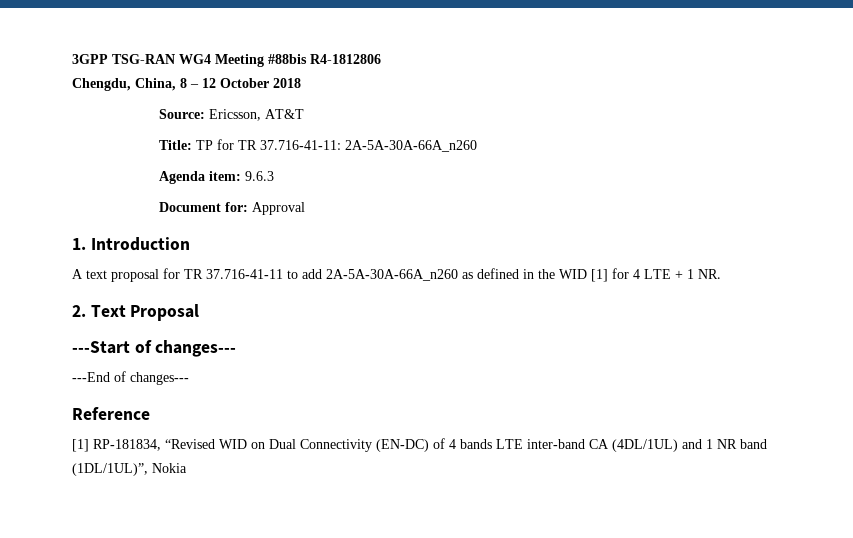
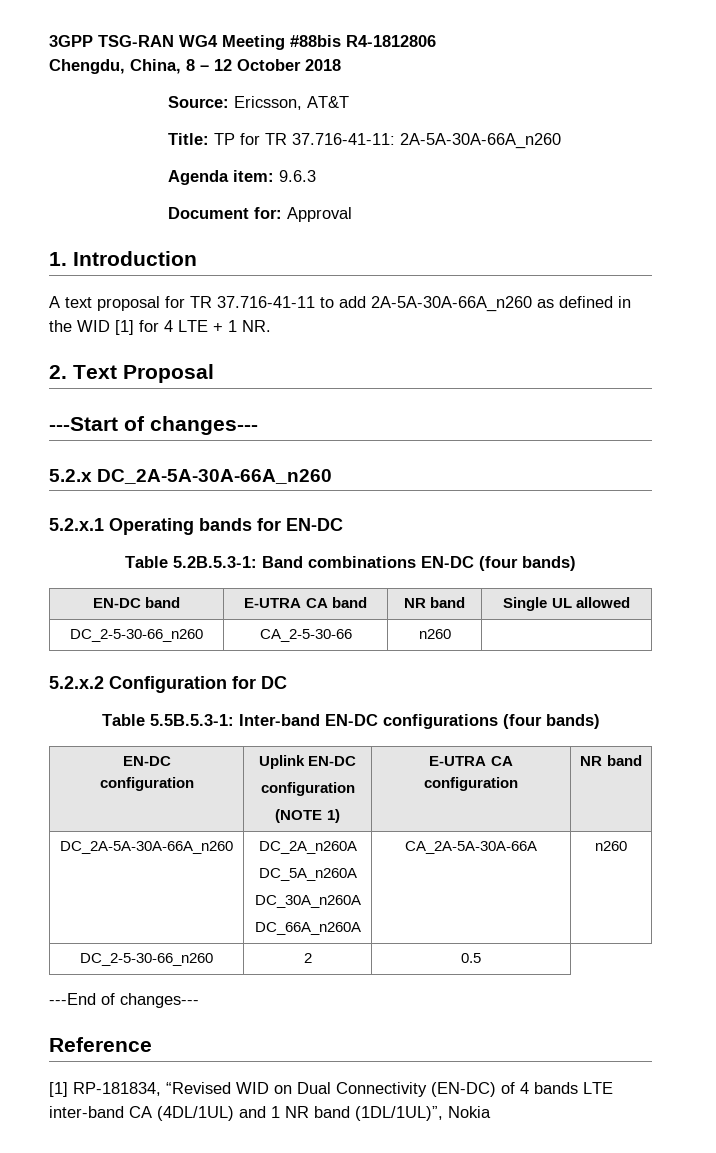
+ 5.2.x DC_2A-5A-30A-66A_n260
+ 5.2.x.1 Operating bands for EN-DC
+ Table 5.2B.5.3-1: Band combinations EN-DC (four bands)
+ EN-DC band | E-UTRA CA band | NR band | Single UL allowed
+ DC_2-5-30-66_n260 | CA_2-5-30-66 | n260 |
+ 5.2.x.2 Configuration for DC
+ Table 5.5B.5.3-1: Inter-band EN-DC configurations (four bands)
+ EN-DC
+ configuration | Uplink EN-DC
+ configuration
+ (NOTE 1) | E-UTRA CA configuration | NR band
+ DC_2A-5A-30A-66A_n260 | DC_2A_n260A
+ DC_5A_n260A
+ DC_30A_n260A
+ DC_66A_n260A | CA_2A-5A-30A-66A | n260
+ DC_2-5-30-66_n260 | 2 | 0.5

